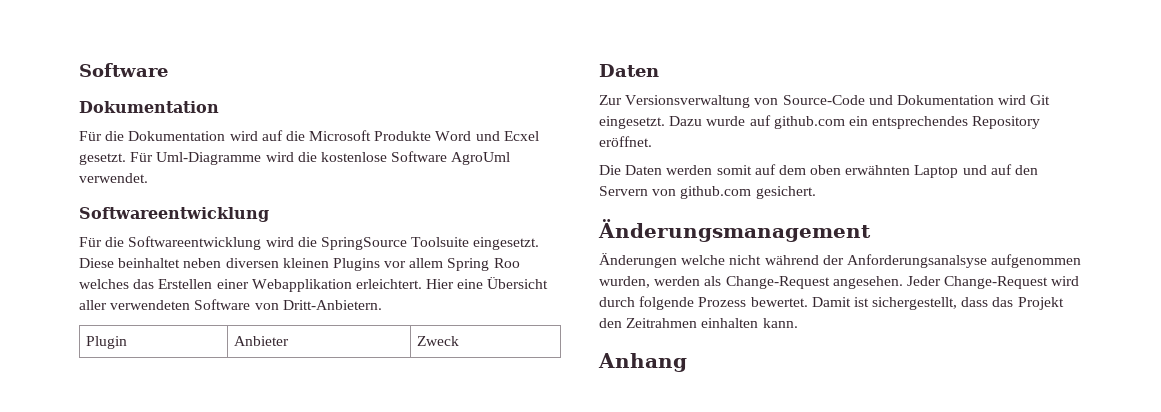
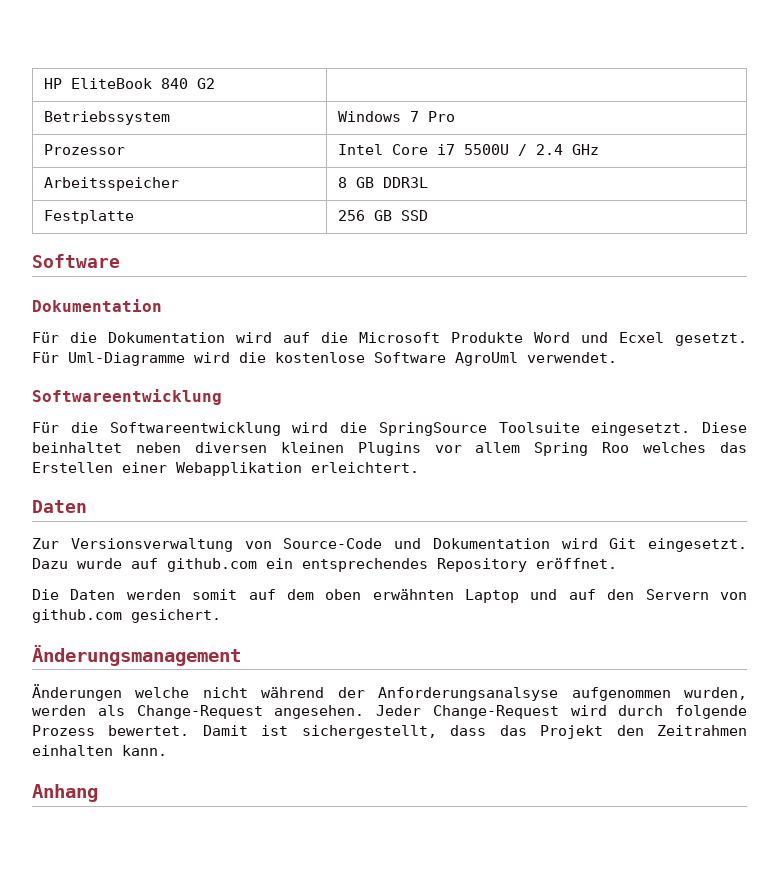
+ HP EliteBook 840 G2 |
+ Betriebssystem | Windows 7 Pro
+ Prozessor | Intel Core i7 5500U / 2.4 GHz
+ Arbeitsspeicher | 8 GB DDR3L
+ Festplatte | 256 GB SSD
- Hier eine Übersicht aller verwendeten Software von Dritt-Anbietern.
- Plugin | Anbieter | Zweck

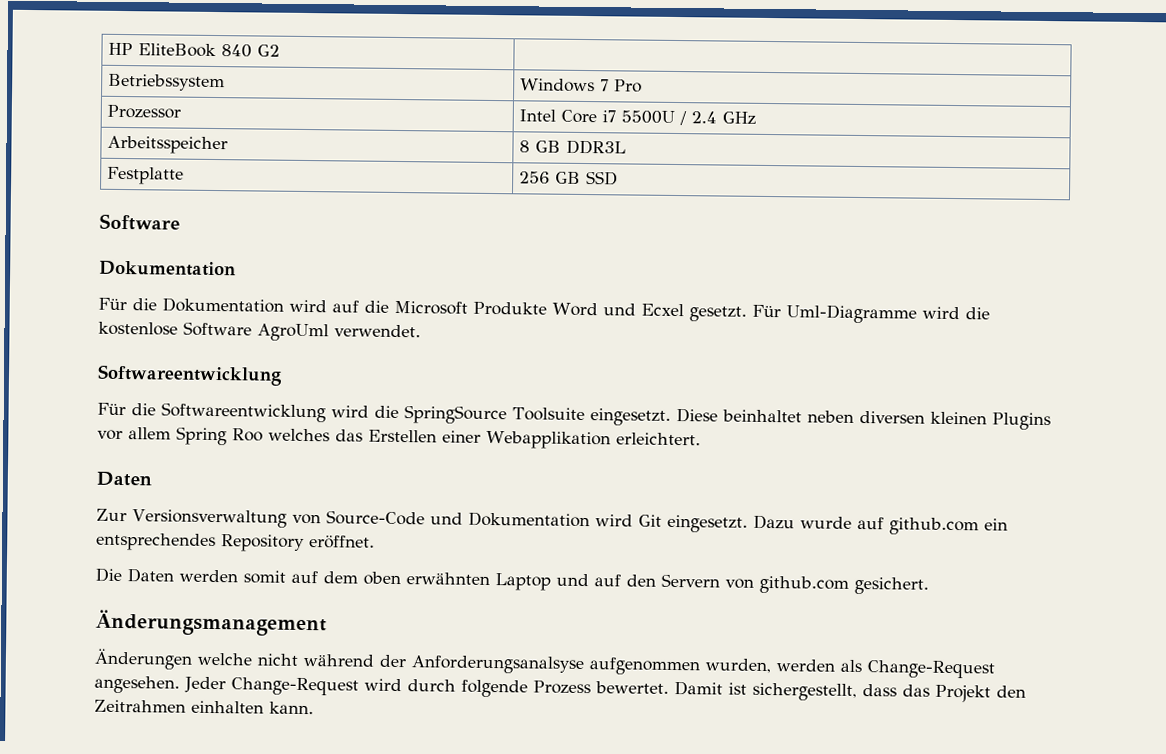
- Anhang

